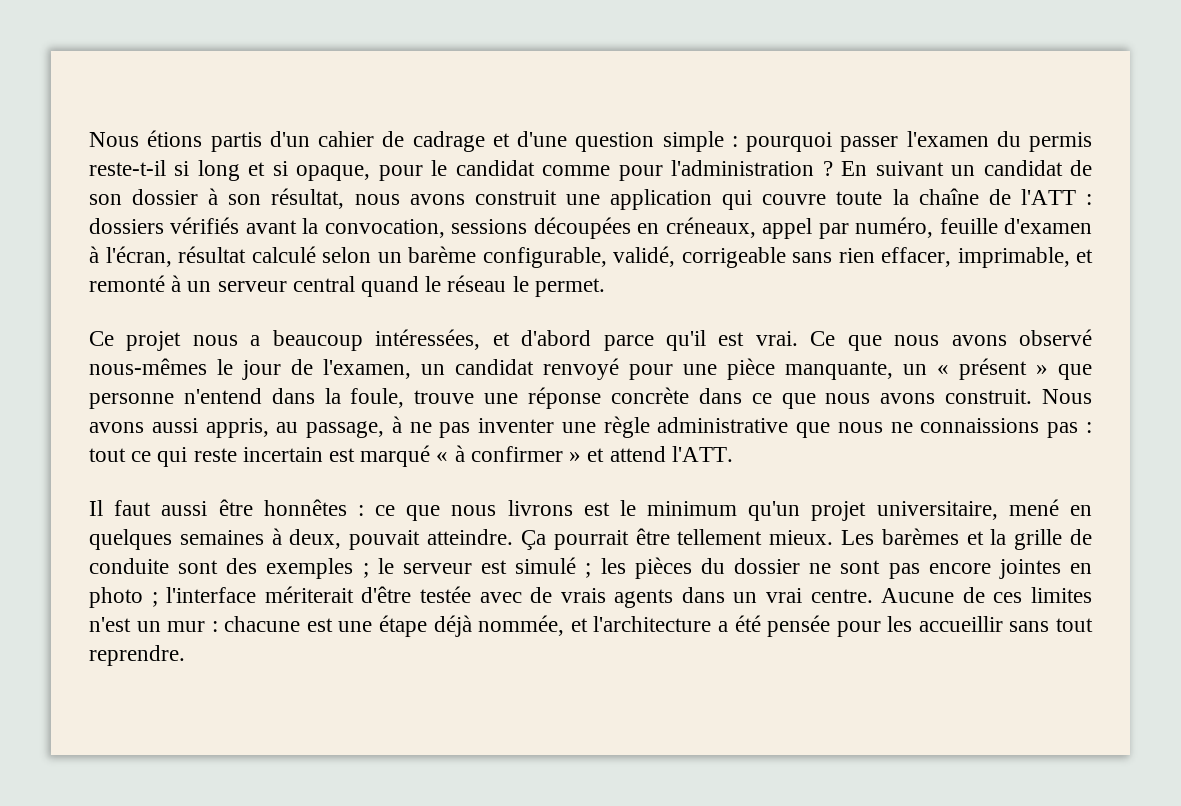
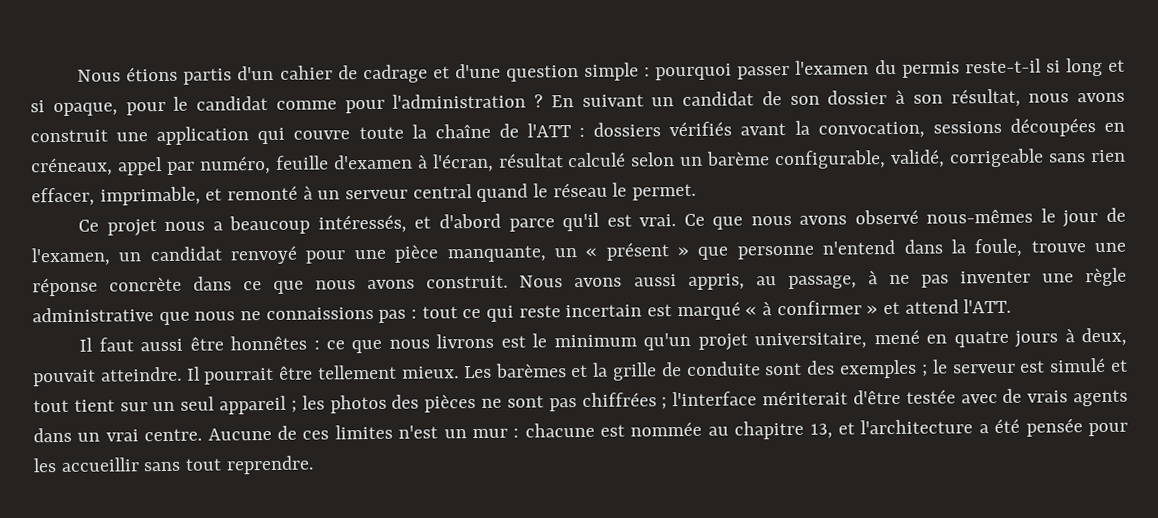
- Ce projet nous a beaucoup intéressées, et d'abord parce qu'il est vrai.
+ Ce projet nous a beaucoup intéressés, et d'abord parce qu'il est vrai.
- Il faut aussi être honnêtes : ce que nous livrons est le minimum qu'un projet universitaire, mené en quelques semaines à deux, pouvait atteindre.
+ Il faut aussi être honnêtes : ce que nous livrons est le minimum qu'un projet universitaire, mené en quatre jours à deux, pouvait atteindre.
- Ça pourrait être tellement mieux.
+ Il pourrait être tellement mieux.
- Les barèmes et la grille de conduite sont des exemples ; le serveur est simulé ; les pièces du dossier ne sont pas encore jointes en photo ; l'interface mériterait d'être testée avec de vrais agents dans un vrai centre.
+ Les barèmes et la grille de conduite sont des exemples ; le serveur est simulé et tout tient sur un seul appareil ; les photos des pièces ne sont pas chiffrées ; l'interface mériterait d'être testée avec de vrais agents dans un vrai centre.
- Aucune de ces limites n'est un mur : chacune est une étape déjà nommée, et l'architecture a été pensée pour les accueillir sans tout reprendre.
+ Aucune de ces limites n'est un mur : chacune est nommée au chapitre 13, et l'architecture a été pensée pour les accueillir sans tout reprendre.

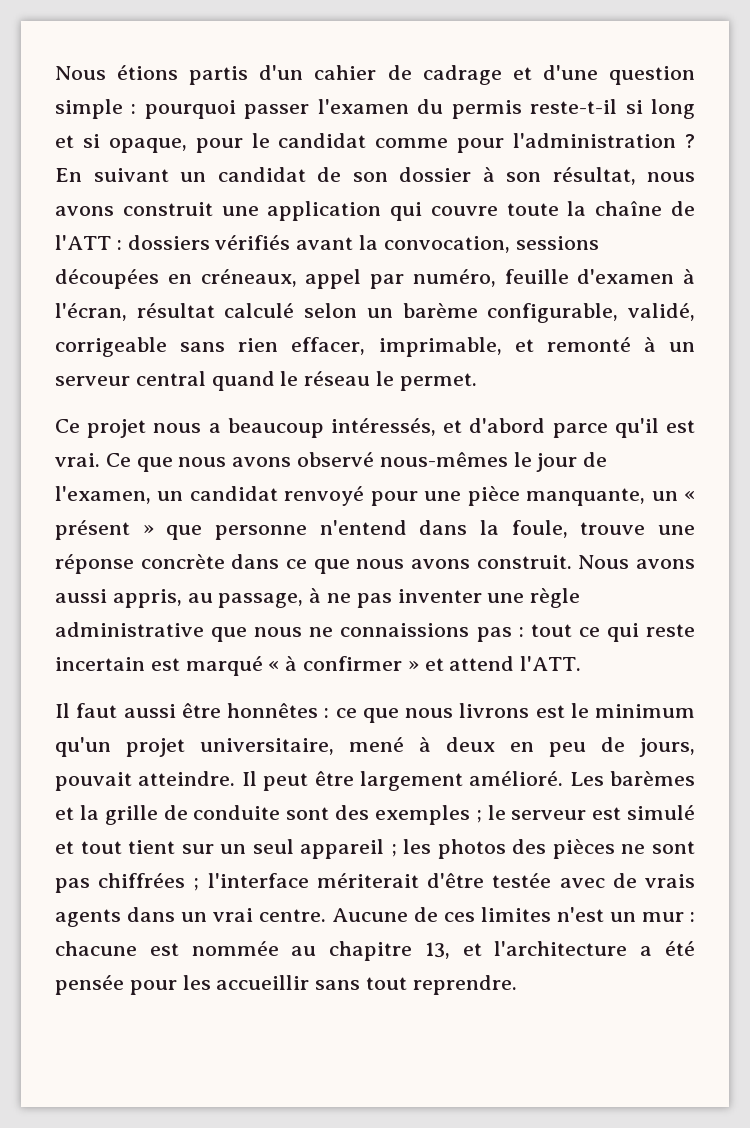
- Il faut aussi être honnêtes : ce que nous livrons est le minimum qu'un projet universitaire, mené en quatre jours à deux, pouvait atteindre. Il pourrait être tellement mieux.
+ Il faut aussi être honnêtes : ce que nous livrons est le minimum qu'un projet universitaire, mené à deux en peu de jours, pouvait atteindre. Il peut être largement amélioré.

